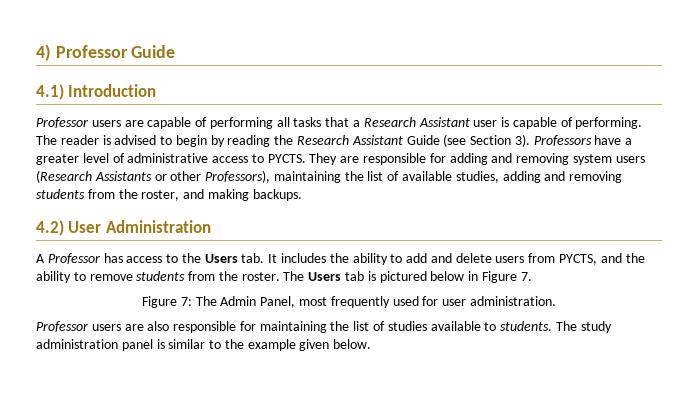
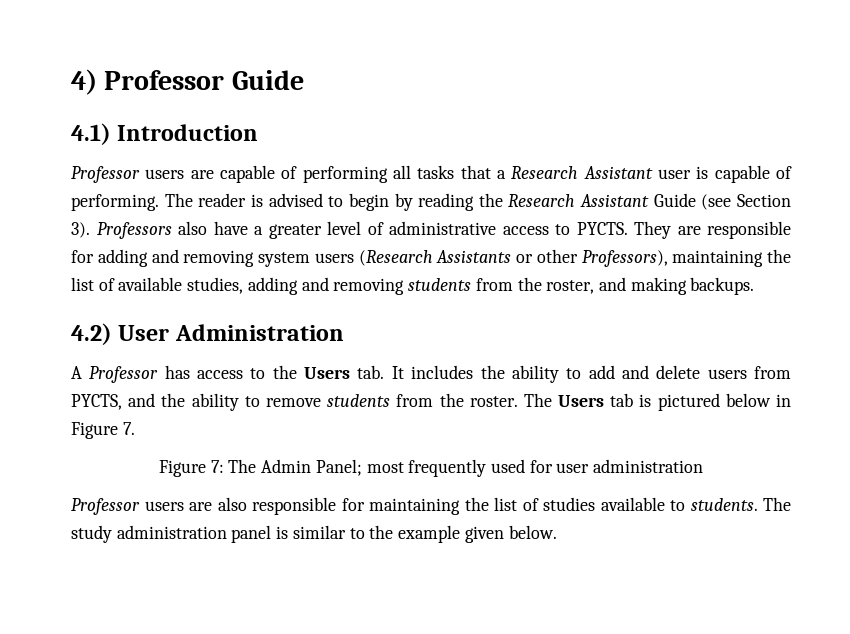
- Professors have a greater level of administrative access to PYCTS.
+ Professors also have a greater level of administrative access to PYCTS.
- Figure 7: The Admin Panel, most frequently used for user administration.
+ Figure 7: The Admin Panel; most frequently used for user administration

